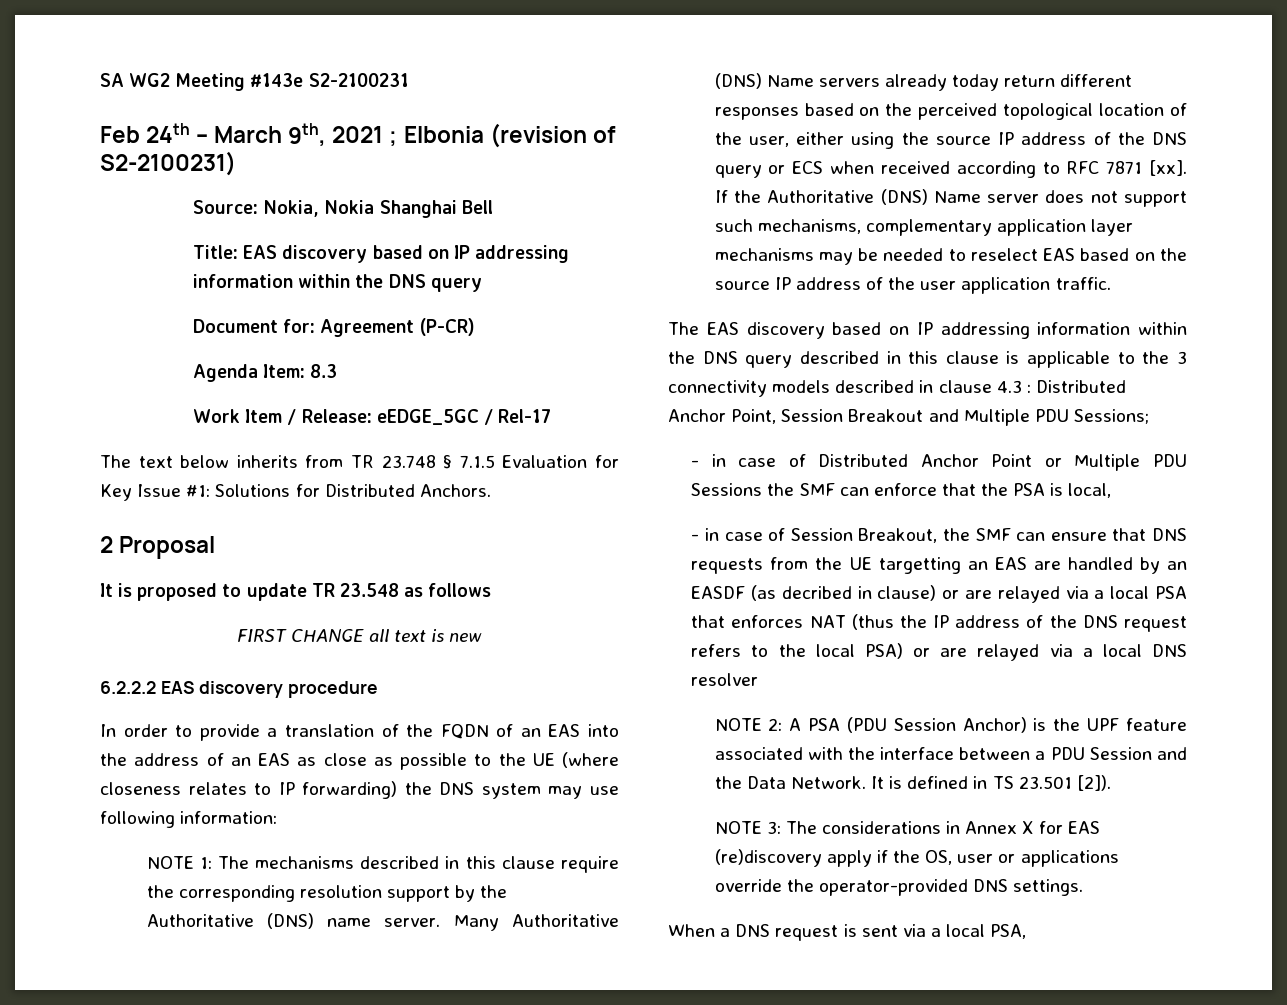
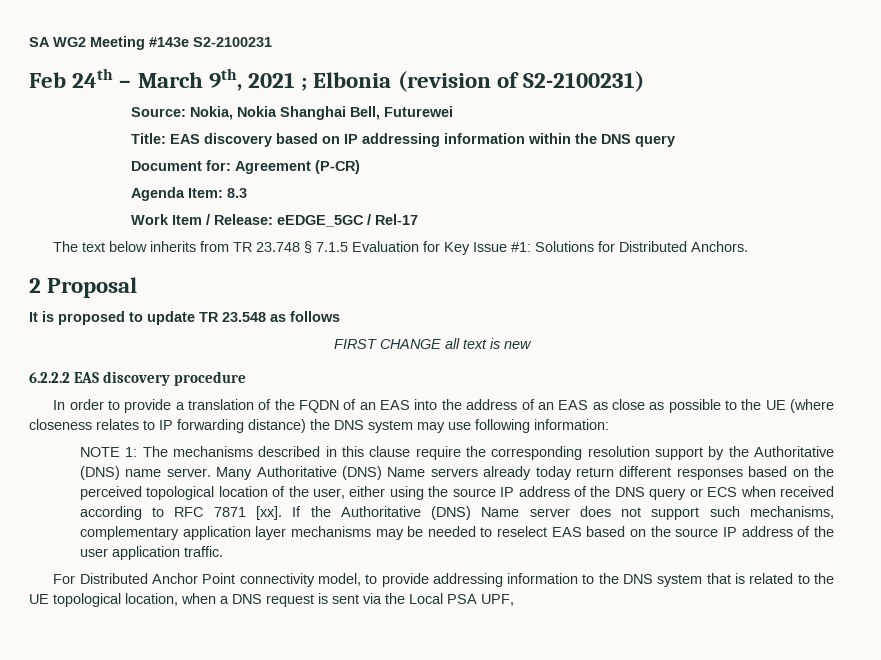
- Source: Nokia, Nokia Shanghai Bell
+ Source: Nokia, Nokia Shanghai Bell, Futurewei
- In order to provide a translation of the FQDN of an EAS into the address of an EAS as close as possible to the UE (where closeness relates to IP forwarding) the DNS system may use following information:
+ In order to provide a translation of the FQDN of an EAS into the address of an EAS as close as possible to the UE (where closeness relates to IP forwarding distance) the DNS system may use following information:
- The EAS discovery based on IP addressing information within the DNS query described in this clause is applicable to the 3 connectivity models described in clause 4.3 : Distributed Anchor Point, Session Breakout and Multiple PDU Sessions;
- - in case of Distributed Anchor Point or Multiple PDU Sessions the SMF can enforce that the PSA is local,
- - in case of Session Breakout, the SMF can ensure that DNS requests from the UE targetting an EAS are handled by an EASDF (as decribed in clause) or are relayed via a local PSA that enforces NAT (thus the IP address of the DNS request refers to the local PSA) or are relayed via a local DNS resolver
- NOTE 2: A PSA (PDU Session Anchor) is the UPF feature associated with the interface between a PDU Session and the Data Network. It is defined in TS 23.501 [2]).
- NOTE 3: The considerations in Annex X for EAS (re)discovery apply if the OS, user or applications override the operator-provided DNS settings.
- When a DNS request is sent via a local PSA,
+ For Distributed Anchor Point connectivity model, to provide addressing information to the DNS system that is related to the UE topological location, when a DNS request is sent via the Local PSA UPF,

